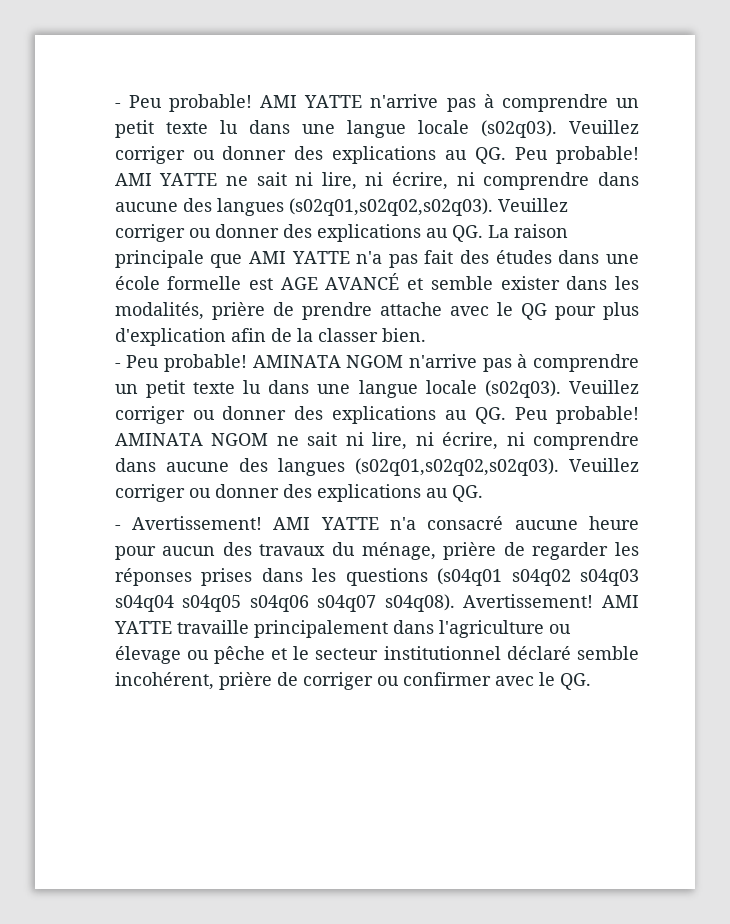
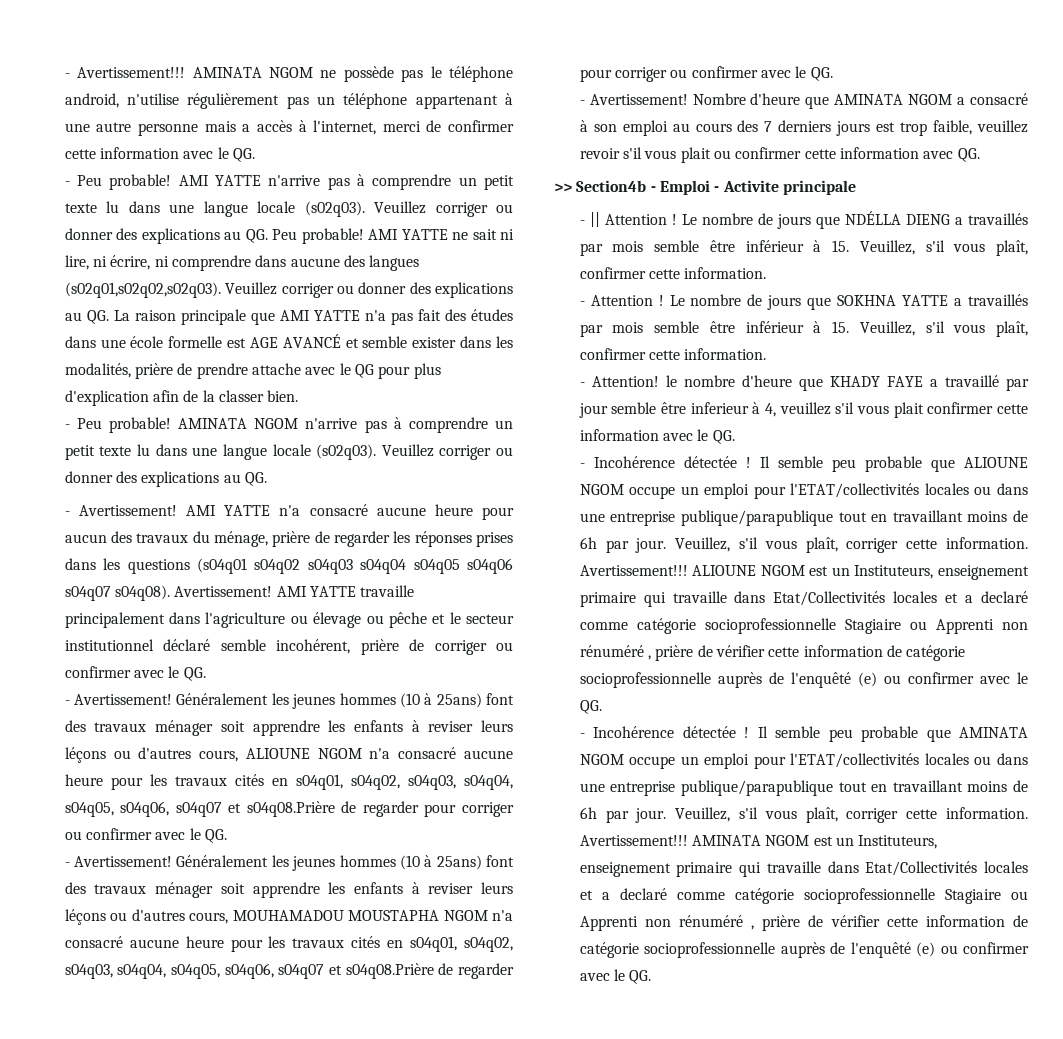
+ - Avertissement!!! AMINATA NGOM ne possède pas le téléphone android, n'utilise régulièrement pas un téléphone appartenant à une autre personne mais a accès à l'internet, merci de confirmer cette information avec le QG.
- AMINATA NGOM n'arrive pas à comprendre un petit texte lu dans une langue locale (s02q03). Veuillez corriger ou donner des explications au QG. Peu probable! AMINATA NGOM ne sait ni lire, ni écrire, ni comprendre dans aucune des langues (s02q01,s02q02,s02q03). Veuillez corriger ou donner des explications au QG.
+ AMINATA NGOM n'arrive pas à comprendre un petit texte lu dans une langue locale (s02q03). Veuillez corriger ou donner des explications au QG.
+ - Avertissement! Généralement les jeunes hommes (10 à 25ans) font des travaux ménager soit apprendre les enfants à reviser leurs léçons ou d'autres cours, ALIOUNE NGOM n'a consacré aucune heure pour les travaux cités en s04q01, s04q02, s04q03, s04q04, s04q05, s04q06, s04q07 et s04q08.Prière de regarder pour corriger ou confirmer avec le QG.
+ - Avertissement! Généralement les jeunes hommes (10 à 25ans) font des travaux ménager soit apprendre les enfants à reviser leurs léçons ou d'autres cours, MOUHAMADOU MOUSTAPHA NGOM n'a consacré aucune heure pour les travaux cités en s04q01, s04q02, s04q03, s04q04, s04q05, s04q06, s04q07 et s04q08.Prière de regarder pour corriger ou confirmer avec le QG.
+ - Avertissement! Nombre d'heure que AMINATA NGOM a consacré à son emploi au cours des 7 derniers jours est trop faible, veuillez revoir s'il vous plait ou confirmer cette information avec QG.
+ >> Section4b - Emploi - Activite principale
+ - || Attention ! Le nombre de jours que NDÉLLA DIENG a travaillés par mois semble être inférieur à 15. Veuillez, s'il vous plaît, confirmer cette information.
+ - Attention ! Le nombre de jours que SOKHNA YATTE a travaillés par mois semble être inférieur à 15. Veuillez, s'il vous plaît, confirmer cette information.
+ - Attention! le nombre d'heure que KHADY FAYE a travaillé par jour semble être inferieur à 4, veuillez s'il vous plait confirmer cette information avec le QG.
+ - Incohérence détectée ! Il semble peu probable que ALIOUNE NGOM occupe un emploi pour l'ETAT/collectivités locales ou dans une entreprise publique/parapublique tout en travaillant moins de 6h par jour. Veuillez, s'il vous plaît, corriger cette information. Avertissement!!! ALIOUNE NGOM est un Instituteurs, enseignement primaire qui travaille dans Etat/Collectivités locales et a declaré comme catégorie socioprofessionnelle Stagiaire ou Apprenti non rénuméré , prière de vérifier cette information de catégorie socioprofessionnelle auprès de l'enquêté (e) ou confirmer avec le QG.
+ - Incohérence détectée ! Il semble peu probable que AMINATA NGOM occupe un emploi pour l'ETAT/collectivités locales ou dans une entreprise publique/parapublique tout en travaillant moins de 6h par jour. Veuillez, s'il vous plaît, corriger cette information. Avertissement!!! AMINATA NGOM est un Instituteurs, enseignement primaire qui travaille dans Etat/Collectivités locales et a declaré comme catégorie socioprofessionnelle Stagiaire ou Apprenti non rénuméré , prière de vérifier cette information de catégorie socioprofessionnelle auprès de l'enquêté (e) ou confirmer avec le QG.

